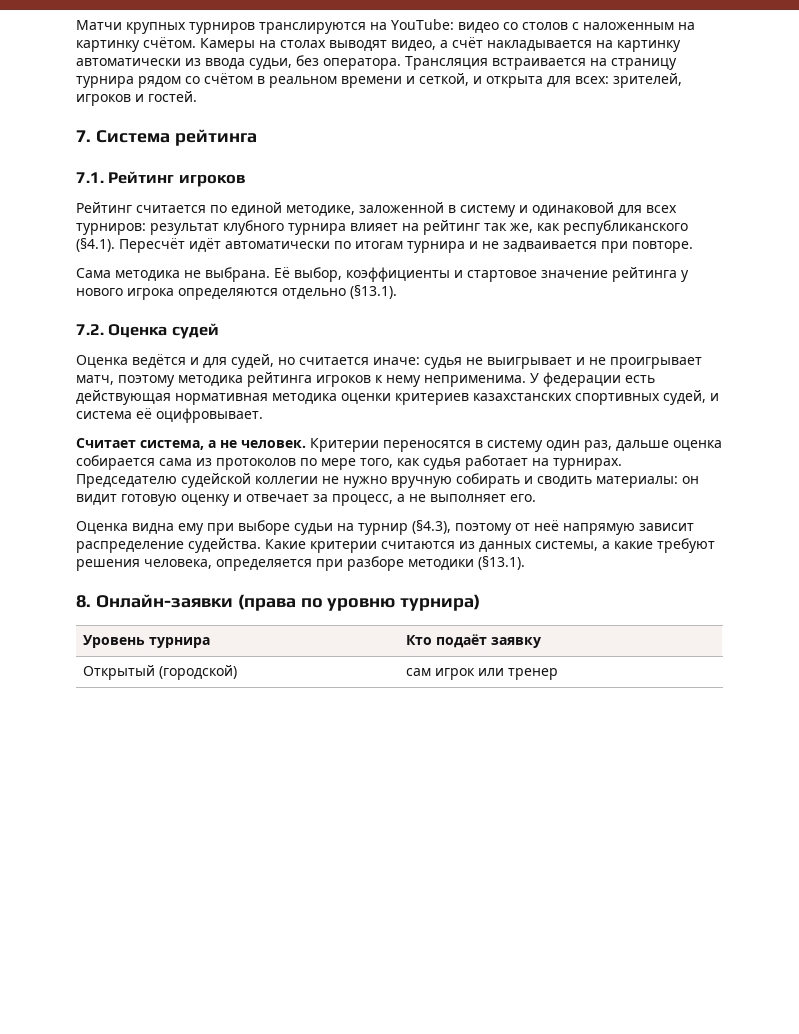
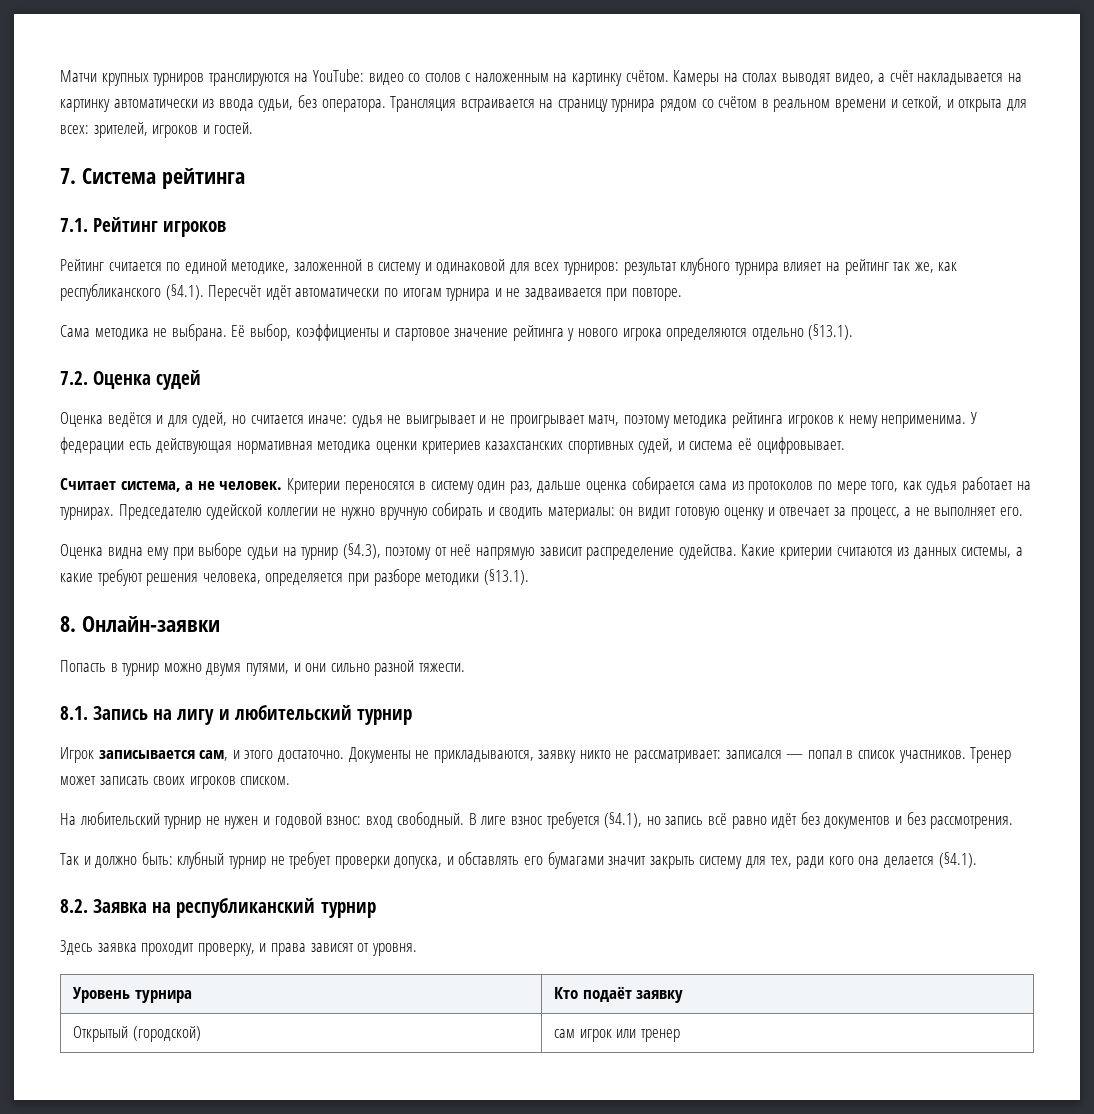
- 8. Онлайн-заявки (права по уровню турнира)
+ 8. Онлайн-заявки
+ Попасть в турнир можно двумя путями, и они сильно разной тяжести.
+ 8.1. Запись на лигу и любительский турнир
+ Игрок записывается сам, и этого достаточно. Документы не прикладываются, заявку никто не рассматривает: записался — попал в список участников. Тренер может записать своих игроков списком.
+ На любительский турнир не нужен и годовой взнос: вход свободный. В лиге взнос требуется (§4.1), но запись всё равно идёт без документов и без рассмотрения.
+ Так и должно быть: клубный турнир не требует проверки допуска, и обставлять его бумагами значит закрыть систему для тех, ради кого она делается (§4.1).
+ 8.2. Заявка на республиканский турнир
+ Здесь заявка проходит проверку, и права зависят от уровня.

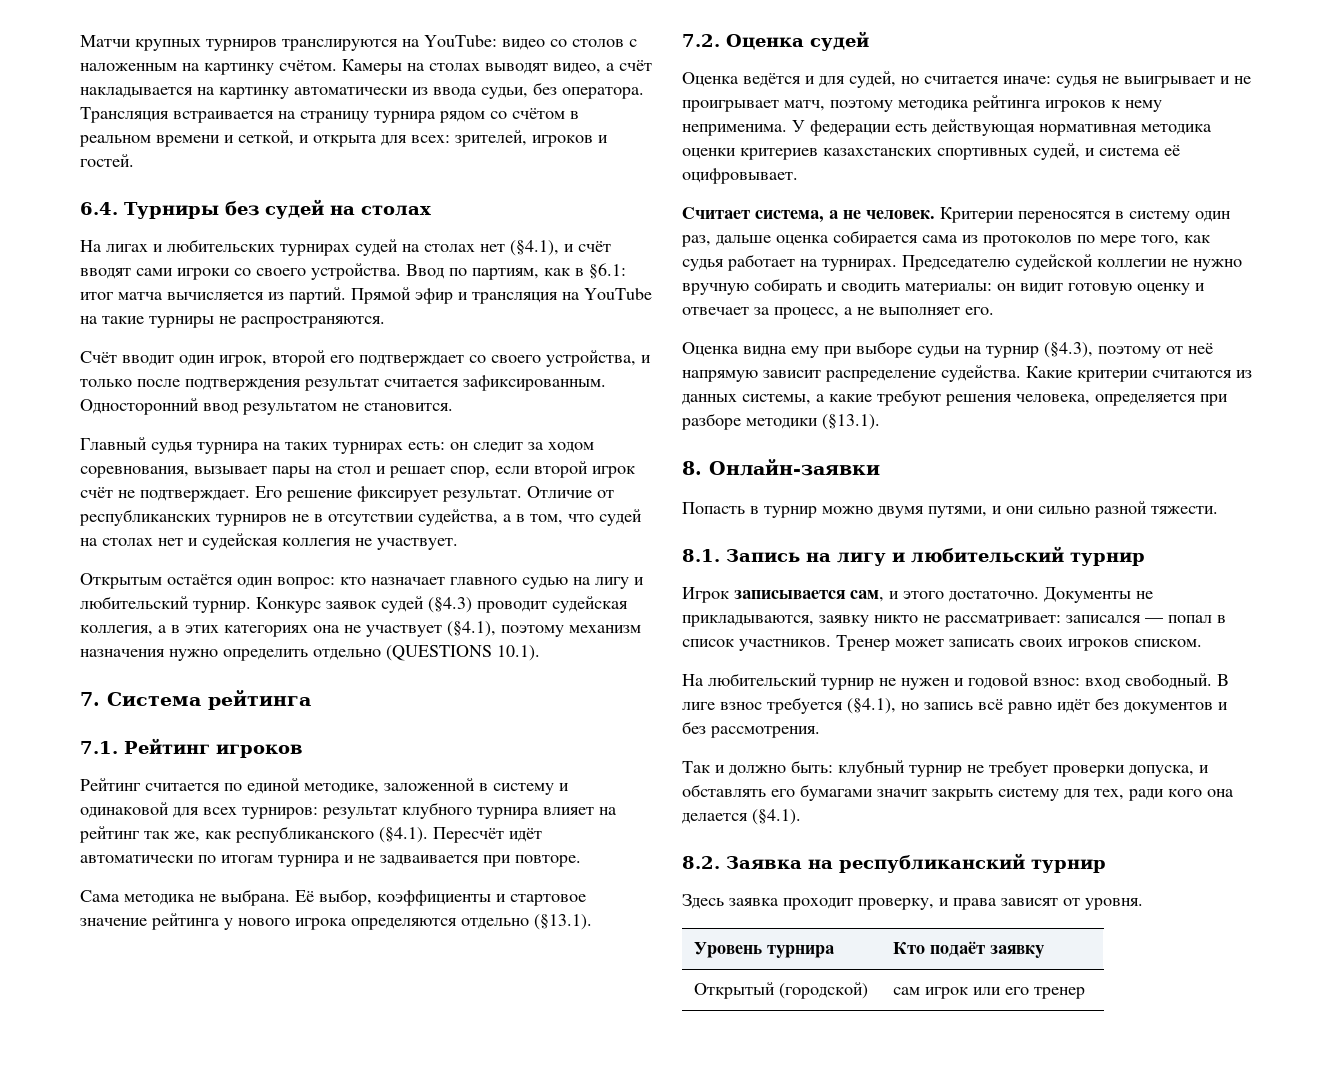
+ 6.4. Турниры без судей на столах
+ На лигах и любительских турнирах судей на столах нет (§4.1), и счёт вводят сами игроки со своего устройства. Ввод по партиям, как в §6.1: итог матча вычисляется из партий. Прямой эфир и трансляция на YouTube на такие турниры не распространяются.
+ Счёт вводит один игрок, второй его подтверждает со своего устройства, и только после подтверждения результат считается зафиксированным. Односторонний ввод результатом не становится.
+ Главный судья турнира на таких турнирах есть: он следит за ходом соревнования, вызывает пары на стол и решает спор, если второй игрок счёт не подтверждает. Его решение фиксирует результат. Отличие от республиканских турниров не в отсутствии судейства, а в том, что судей на столах нет и судейская коллегия не участвует.
+ Открытым остаётся один вопрос: кто назначает главного судью на лигу и любительский турнир. Конкурс заявок судей (§4.3) проводит судейская коллегия, а в этих категориях она не участвует (§4.1), поэтому механизм назначения нужно определить отдельно (QUESTIONS 10.1).
- Открытый (городской) | сам игрок или тренер
+ Открытый (городской) | сам игрок или его тренер

